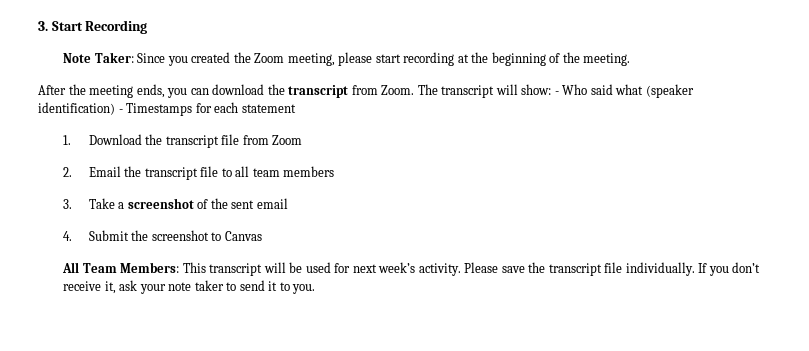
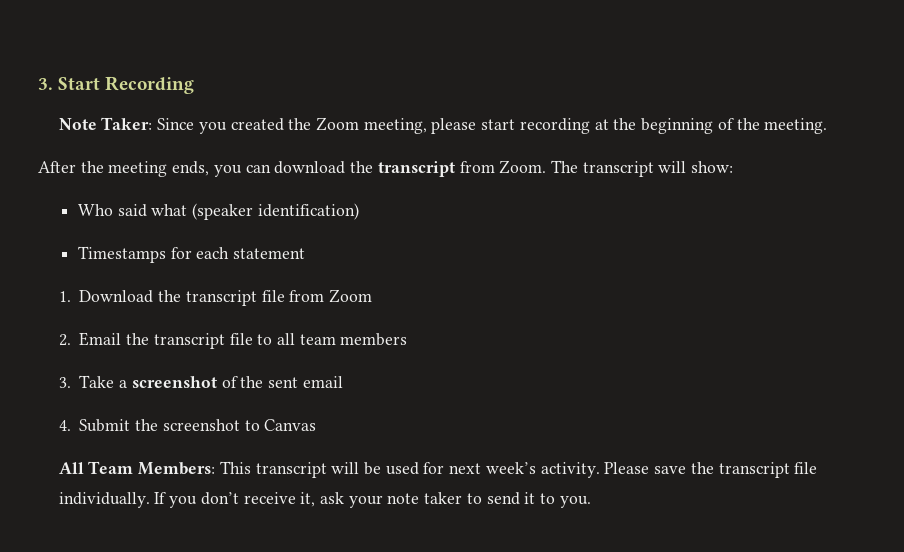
- The transcript will show: - Who said what (speaker identification) - Timestamps for each statement
+ The transcript will show:
+ Who said what (speaker identification)
+ Timestamps for each statement

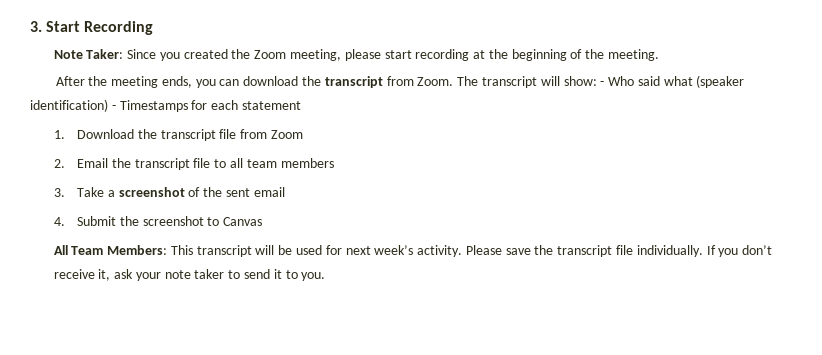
- The transcript will show:
- Who said what (speaker identification)
- Timestamps for each statement
+ The transcript will show: - Who said what (speaker identification) - Timestamps for each statement

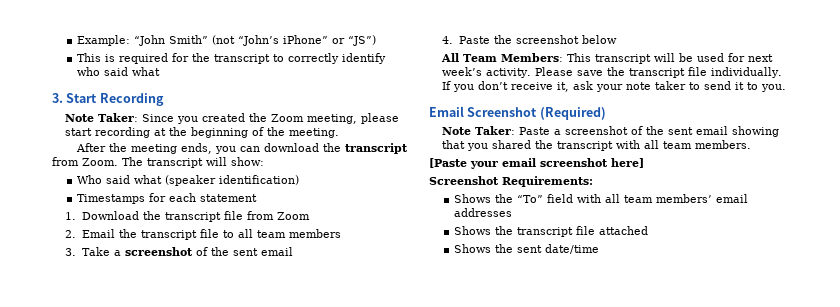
+ Example: “John Smith” (not “John’s iPhone” or “JS”)
+ This is required for the transcript to correctly identify who said what
- The transcript will show: - Who said what (speaker identification) - Timestamps for each statement
+ The transcript will show:
+ Who said what (speaker identification)
+ Timestamps for each statement
- 4. Submit the screenshot to Canvas
+ 4. Paste the screenshot below
+ Email Screenshot (Required)
+ Note Taker: Paste a screenshot of the sent email showing that you shared the transcript with all team members.
+ [Paste your email screenshot here]
+ Screenshot Requirements:
+ Shows the “To” field with all team members’ email addresses
+ Shows the transcript file attached
+ Shows the sent date/time

